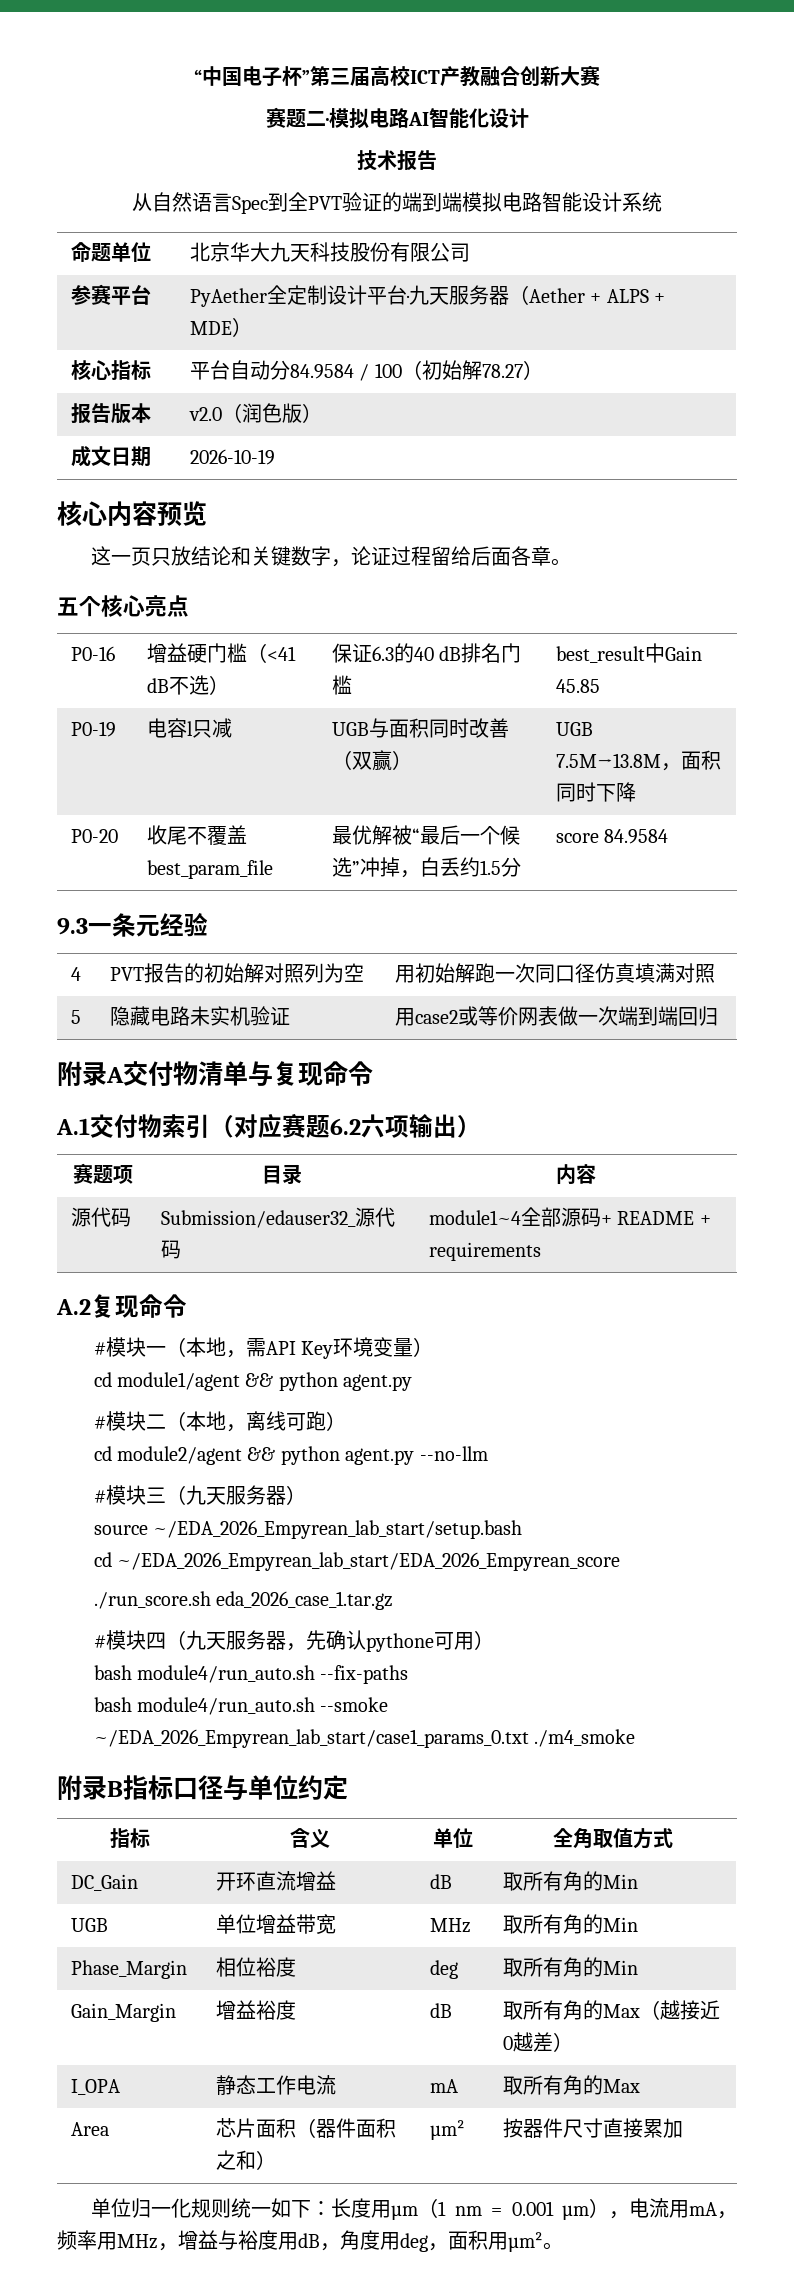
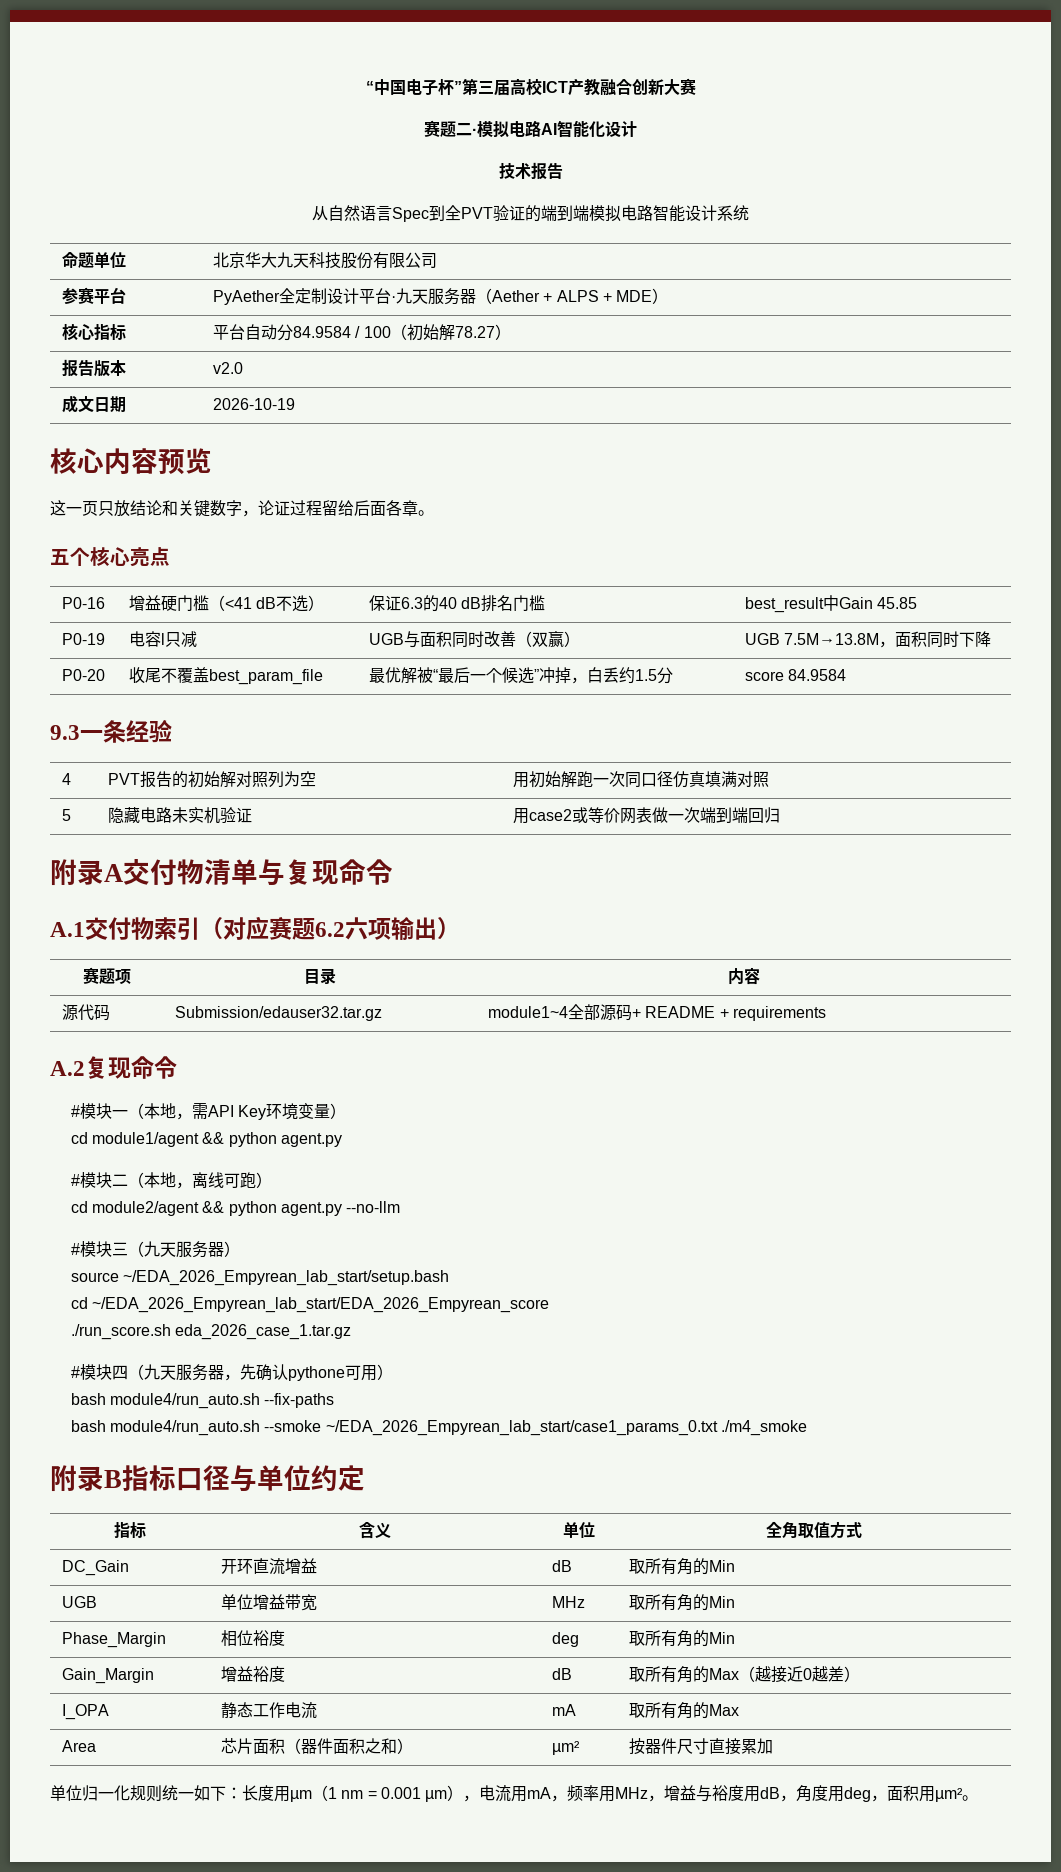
- 报告版本 | v2.0（润色版）
+ 报告版本 | v2.0
- 9.3一条元经验
+ 9.3一条经验
- 源代码 | Submission/edauser32_源代码 | module1~4全部源码+ README + requirements
+ 源代码 | Submission/edauser32.tar.gz | module1~4全部源码+ README + requirements

